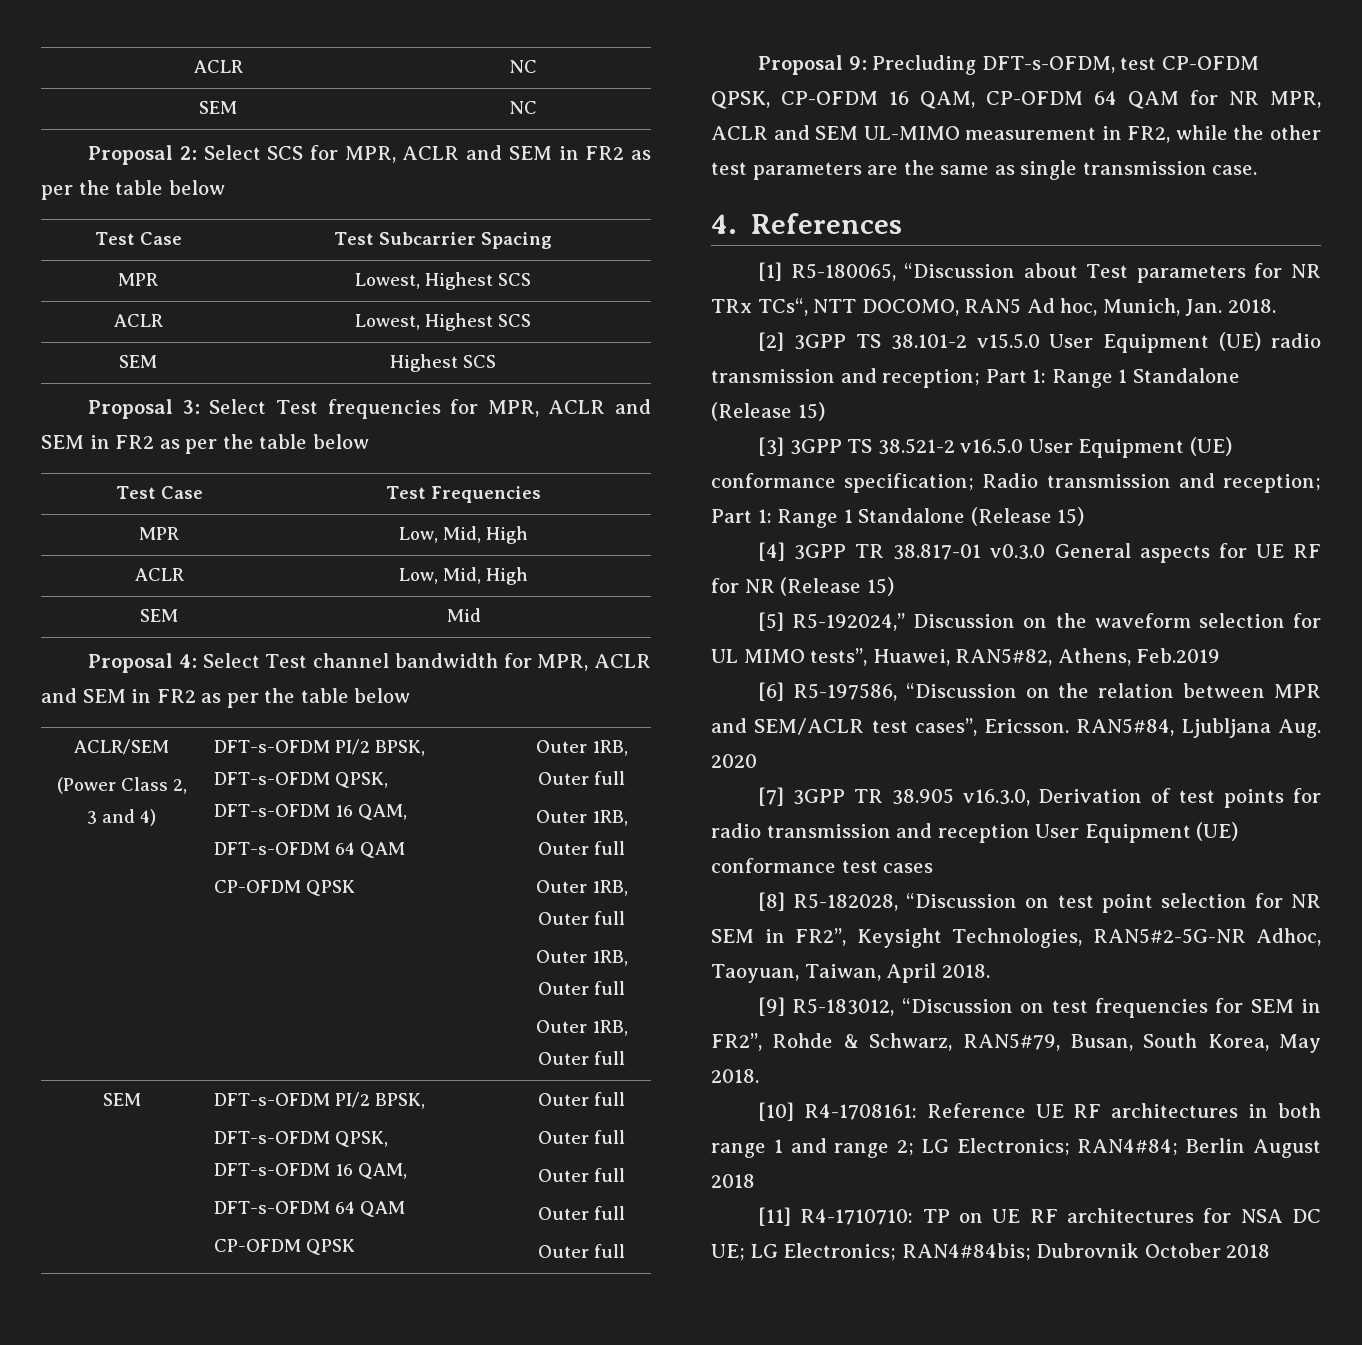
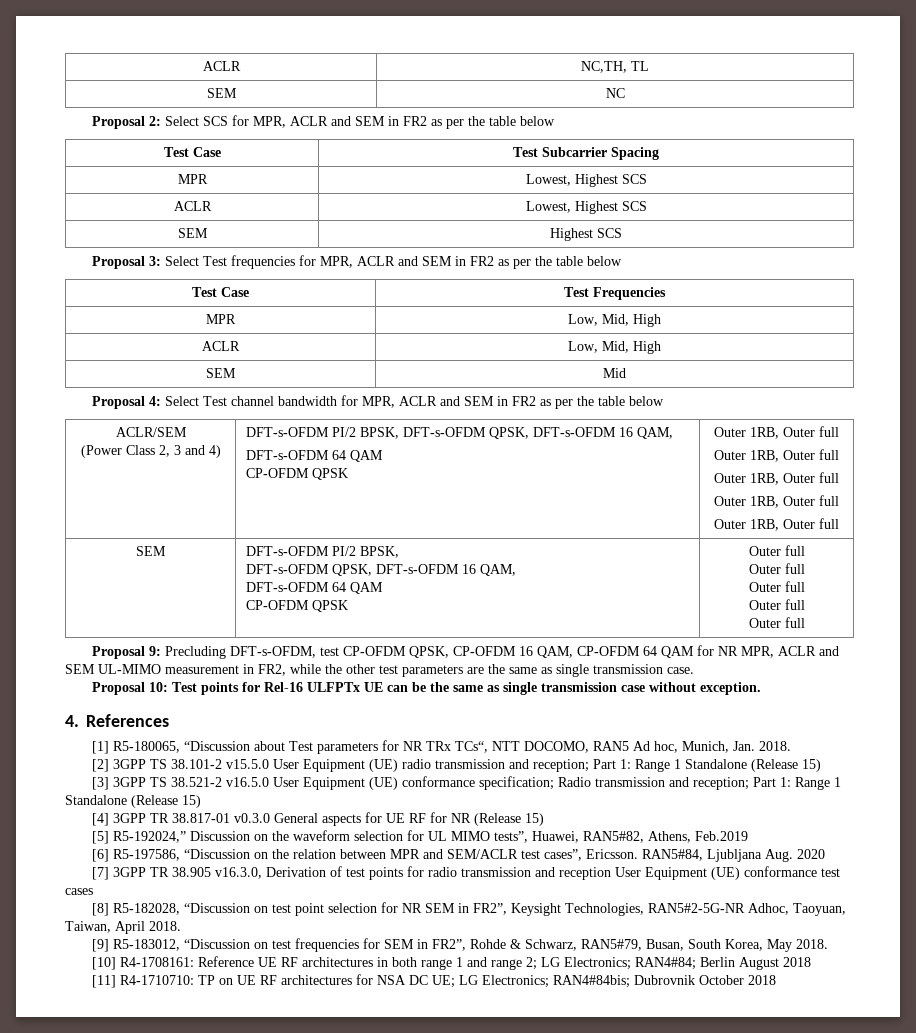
- ACLR | NC
+ ACLR | NC,TH, TL
+ Proposal 10: Test points for Rel-16 ULFPTx UE can be the same as single transmission case without exception.

